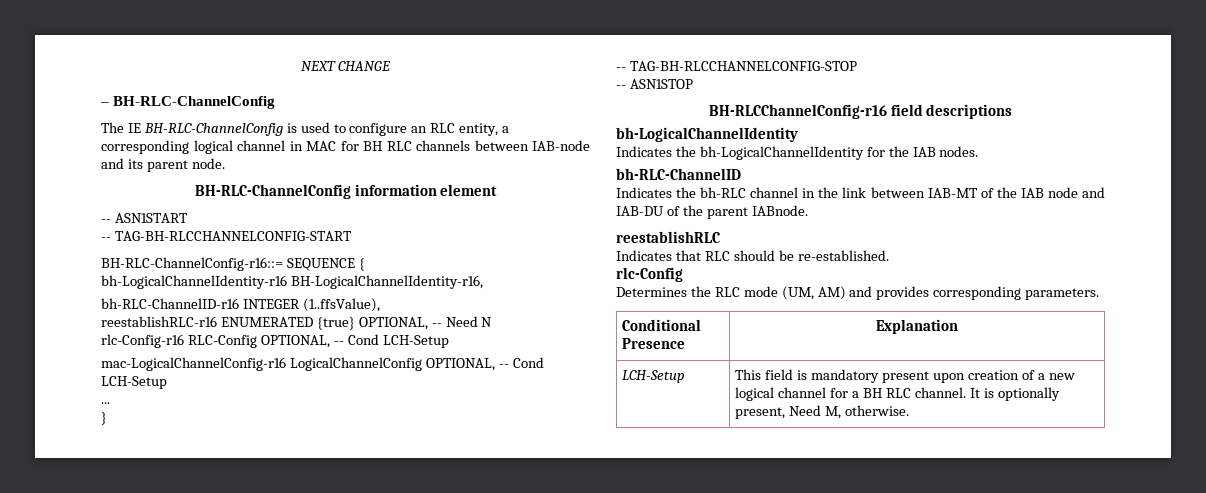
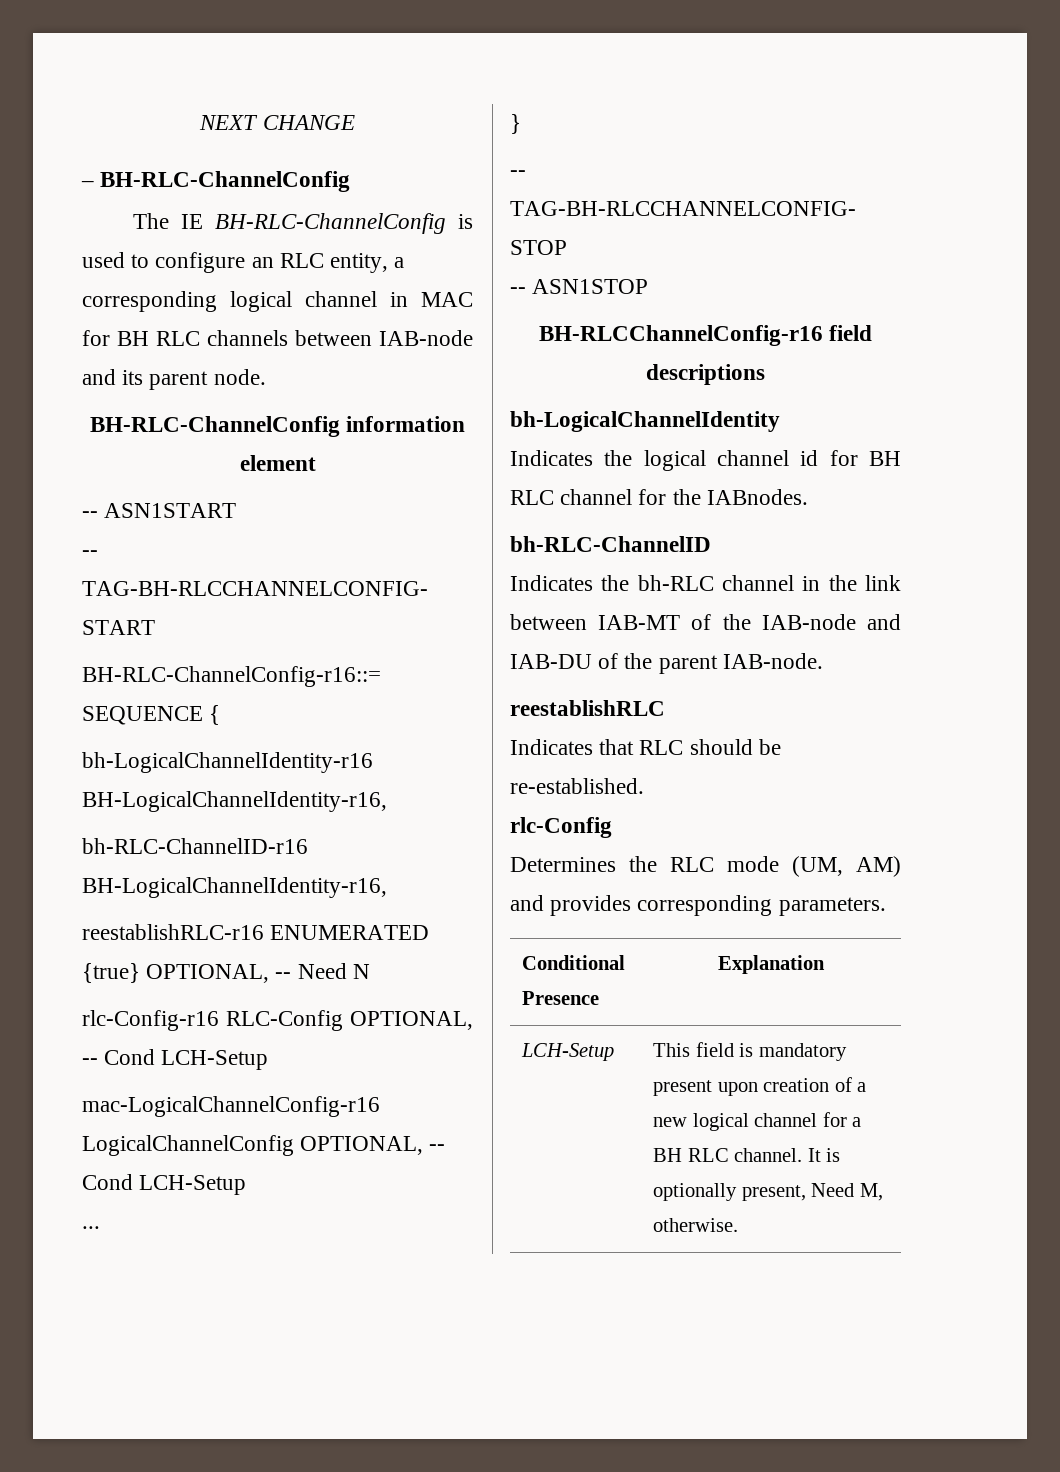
- bh-RLC-ChannelID-r16 INTEGER (1..ffsValue),
+ bh-RLC-ChannelID-r16 BH-LogicalChannelIdentity-r16,
- Indicates the bh-LogicalChannelIdentity for the IAB nodes.
+ Indicates the logical channel id for BH RLC channel for the IABnodes.
- Indicates the bh-RLC channel in the link between IAB-MT of the IAB node and IAB-DU of the parent IABnode.
+ Indicates the bh-RLC channel in the link between IAB-MT of the IAB-node and IAB-DU of the parent IAB-node.

